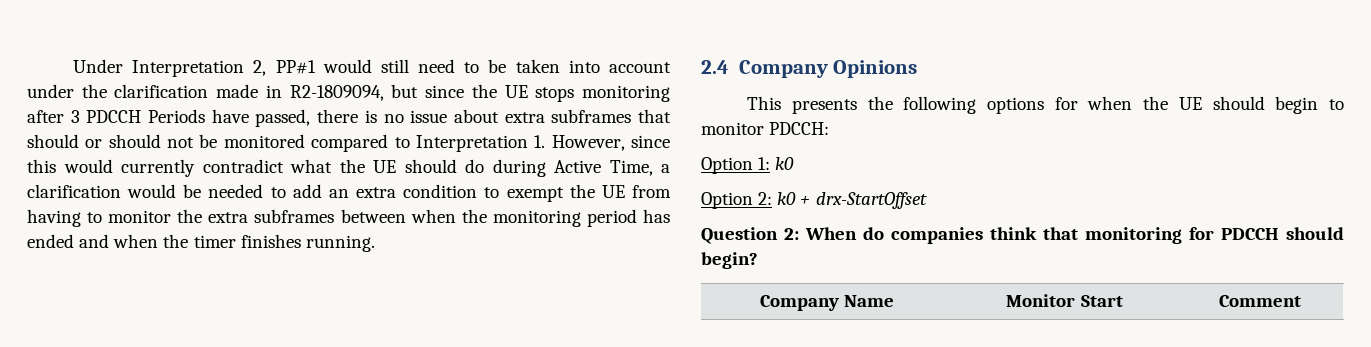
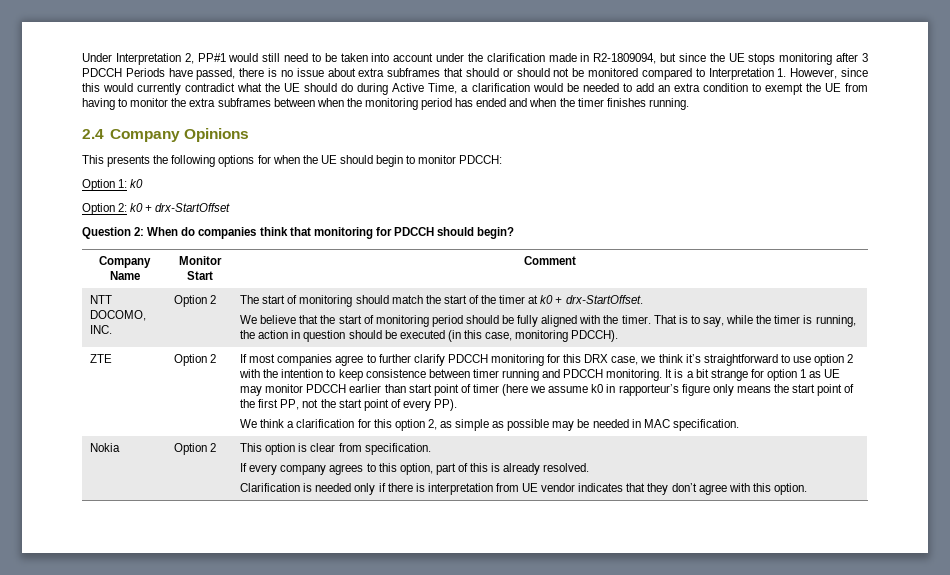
+ NTT DOCOMO, INC. | Option 2 | The start of monitoring should match the start of the timer at k0 + drx-StartOffset.
+ We believe that the start of monitoring period should be fully aligned with the timer. That is to say, while the timer is running, the action in question should be executed (in this case, monitoring PDCCH).
+ ZTE | Option 2 | If most companies agree to further clarify PDCCH monitoring for this DRX case, we think it’s straightforward to use option 2 with the intention to keep consistence between timer running and PDCCH monitoring. It is a bit strange for option 1 as UE may monitor PDCCH earlier than start point of timer (here we assume k0 in rapporteur’s figure only means the start point of the first PP, not the start point of every PP).
+ We think a clarification for this option 2, as simple as possible may be needed in MAC specification.
+ Nokia | Option 2 | This option is clear from specification.
+ If every company agrees to this option, part of this is already resolved.
+ Clarification is needed only if there is interpretation from UE vendor indicates that they don’t agree with this option.

